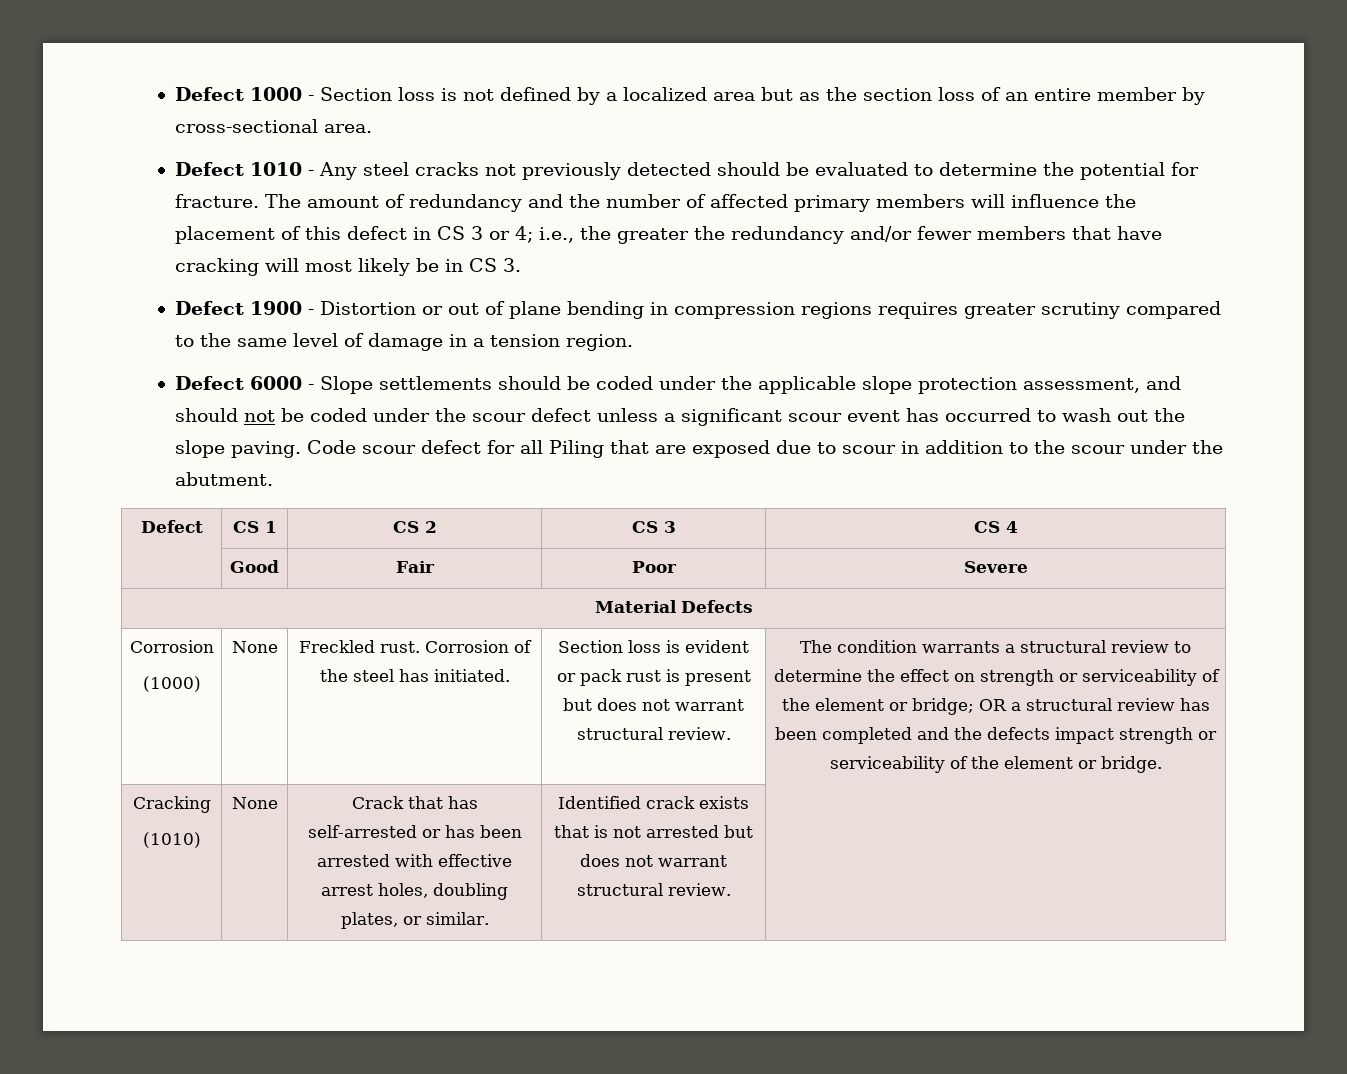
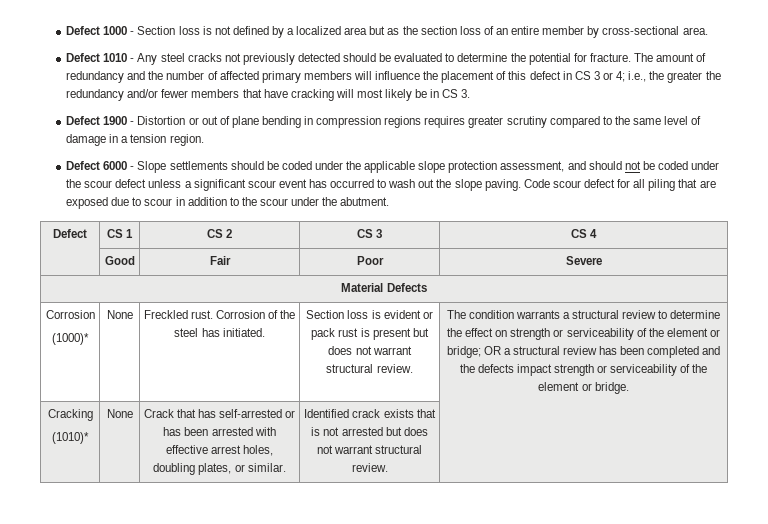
- Code scour defect for all Piling that are exposed due to scour in addition to the scour under the abutment.
+ Code scour defect for all piling that are exposed due to scour in addition to the scour under the abutment.
- (1000)
+ (1000)*
  Cracking
- (1010) | None | Crack that has self-arrested or has been arrested with effective arrest holes, doubling plates, or similar. | Identified crack exists that is not arrested but does not warrant structural review. |
+ (1010)* | None | Crack that has self-arrested or has been arrested with effective arrest holes, doubling plates, or similar. | Identified crack exists that is not arrested but does not warrant structural review. |

